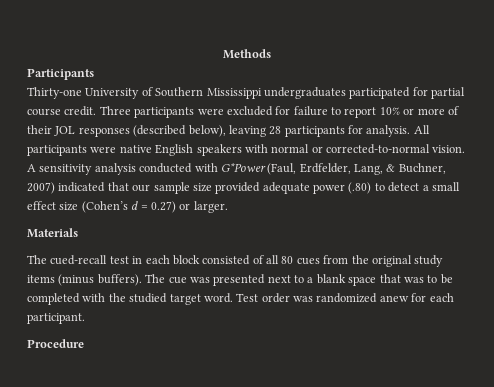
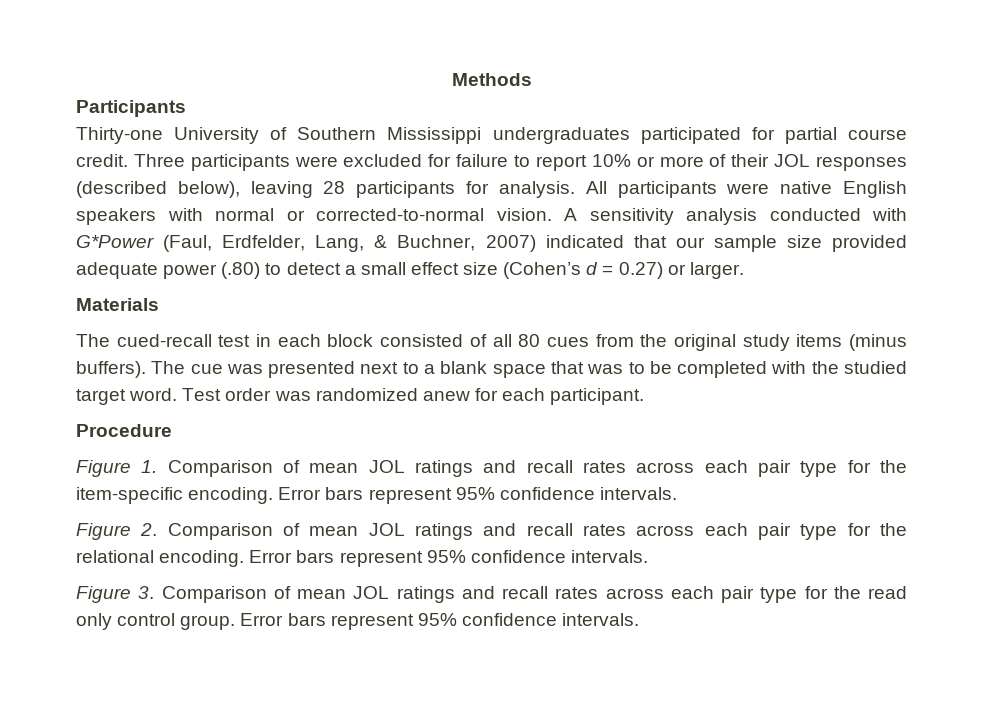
+ Figure 1. Comparison of mean JOL ratings and recall rates across each pair type for the item-specific encoding. Error bars represent 95% confidence intervals.
+ Figure 2. Comparison of mean JOL ratings and recall rates across each pair type for the relational encoding. Error bars represent 95% confidence intervals.
+ Figure 3. Comparison of mean JOL ratings and recall rates across each pair type for the read only control group. Error bars represent 95% confidence intervals.

